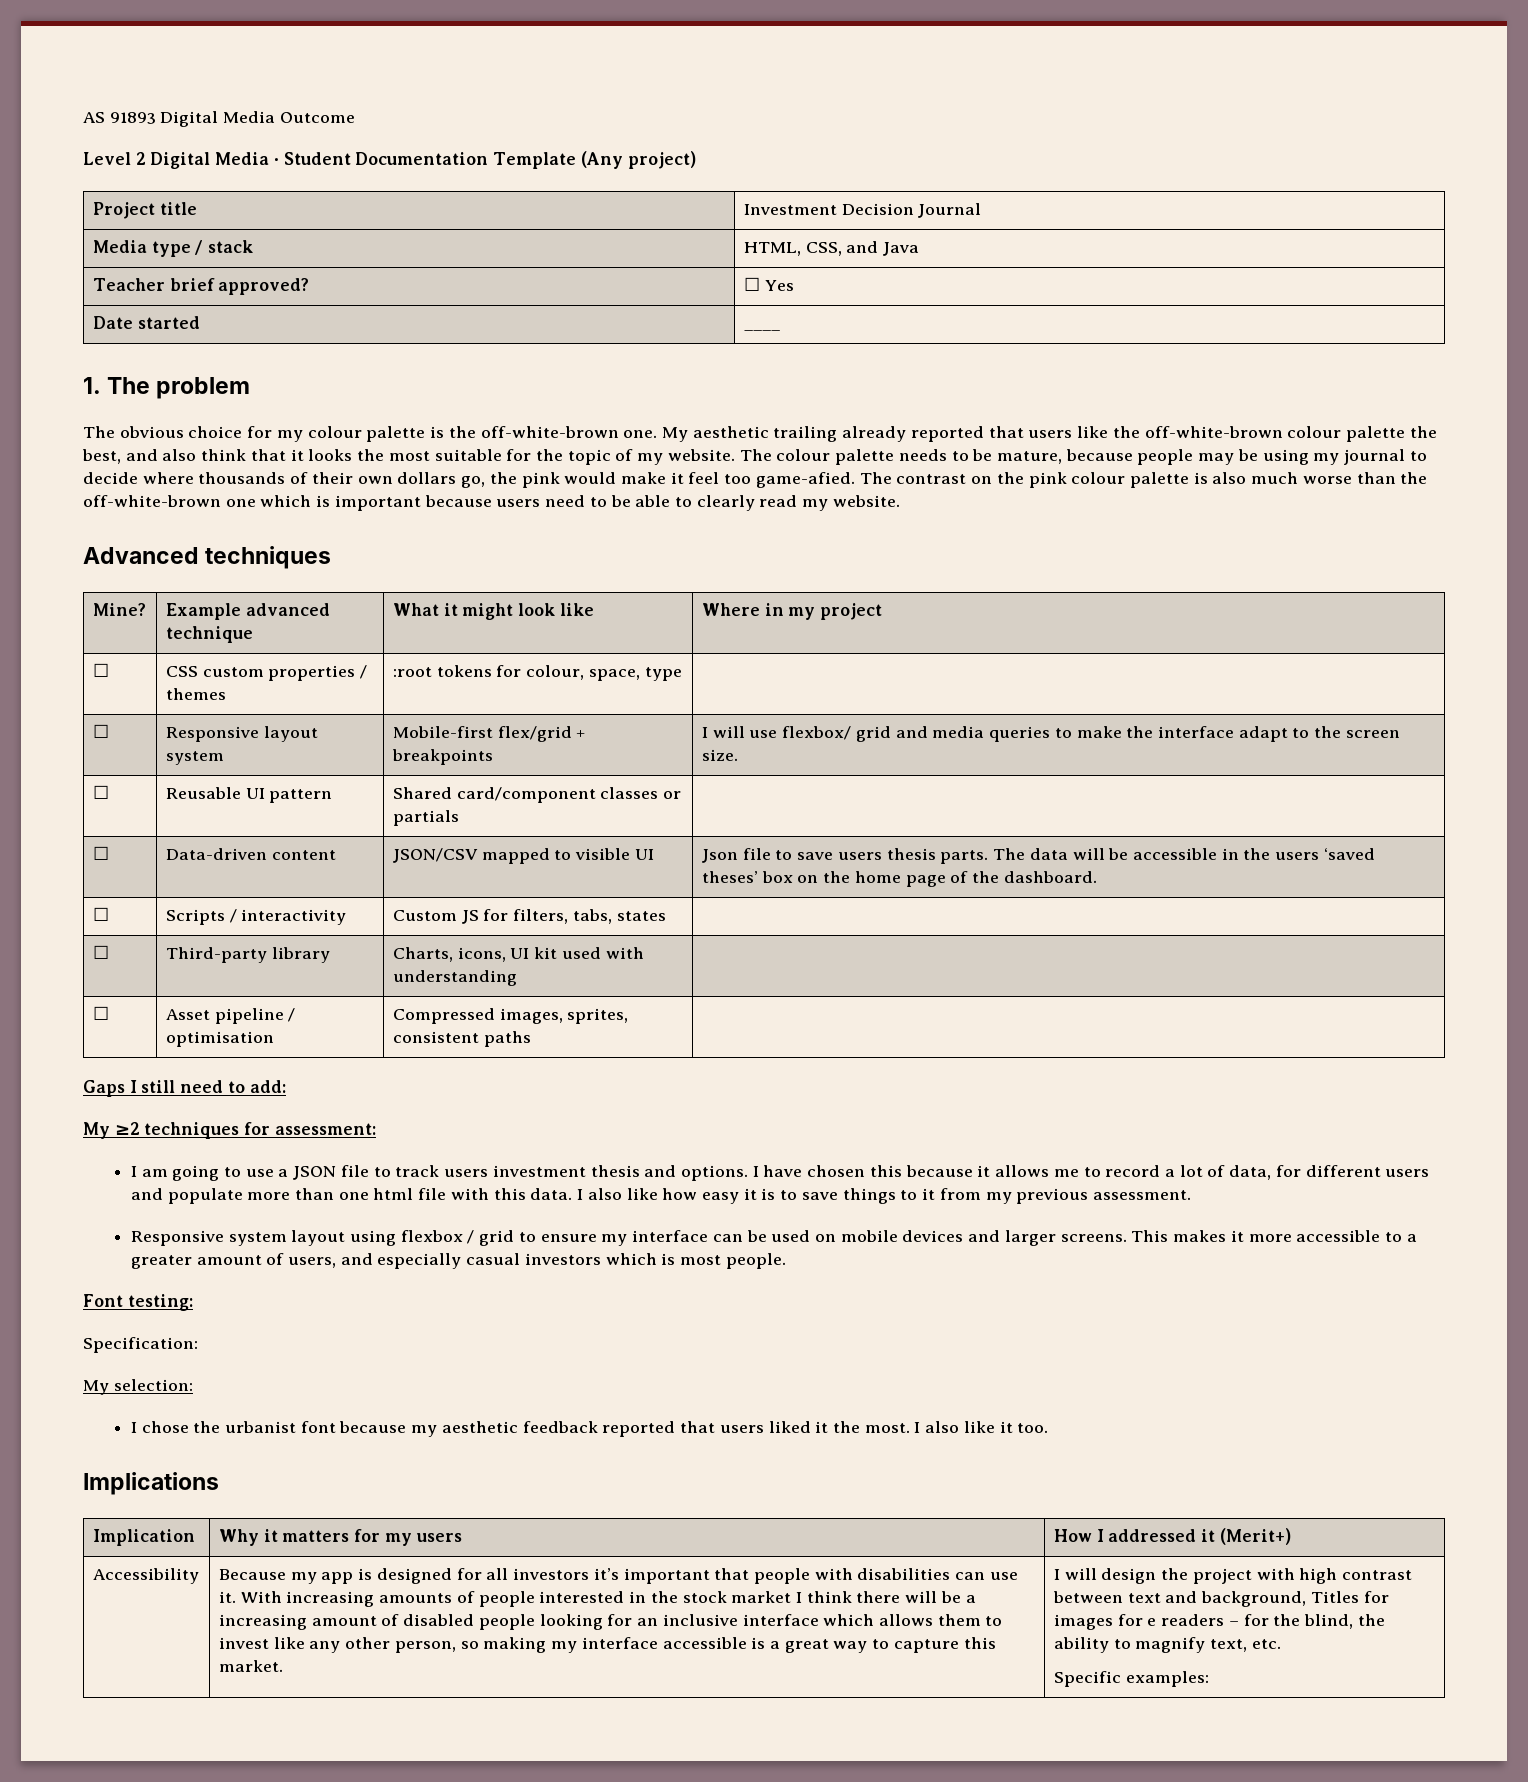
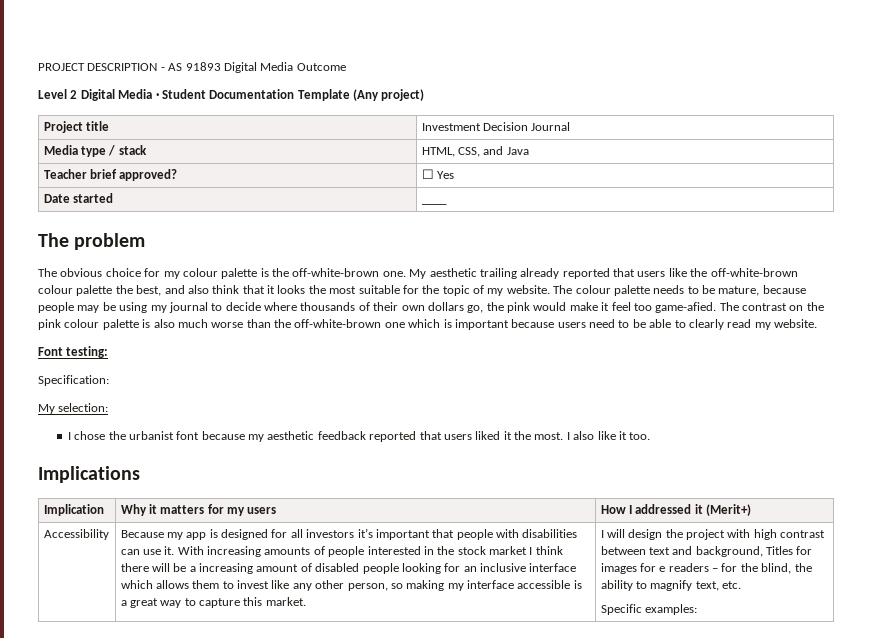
- AS 91893 Digital Media Outcome
+ PROJECT DESCRIPTION - AS 91893 Digital Media Outcome
- 1. The problem
+ The problem
- Advanced techniques
- Mine? | Example advanced technique | What it might look like | Where in my project
- ☐ | CSS custom properties / themes | :root tokens for colour, space, type |
- ☐ | Responsive layout system | Mobile-first flex/grid + breakpoints | I will use flexbox/ grid and media queries to make the interface adapt to the screen size.
- ☐ | Reusable UI pattern | Shared card/component classes or partials |
- ☐ | Data-driven content | JSON/CSV mapped to visible UI | Json file to save users thesis parts. The data will be accessible in the users ‘saved theses’ box on the home page of the dashboard.
- ☐ | Scripts / interactivity | Custom JS for filters, tabs, states |
- ☐ | Third-party library | Charts, icons, UI kit used with understanding |
- ☐ | Asset pipeline / optimisation | Compressed images, sprites, consistent paths |
- Gaps I still need to add:
- My ≥2 techniques for assessment:
- I am going to use a JSON file to track users investment thesis and options. I have chosen this because it allows me to record a lot of data, for different users and populate more than one html file with this data. I also like how easy it is to save things to it from my previous assessment.
- Responsive system layout using flexbox / grid to ensure my interface can be used on mobile devices and larger screens. This makes it more accessible to a greater amount of users, and especially casual investors which is most people.

